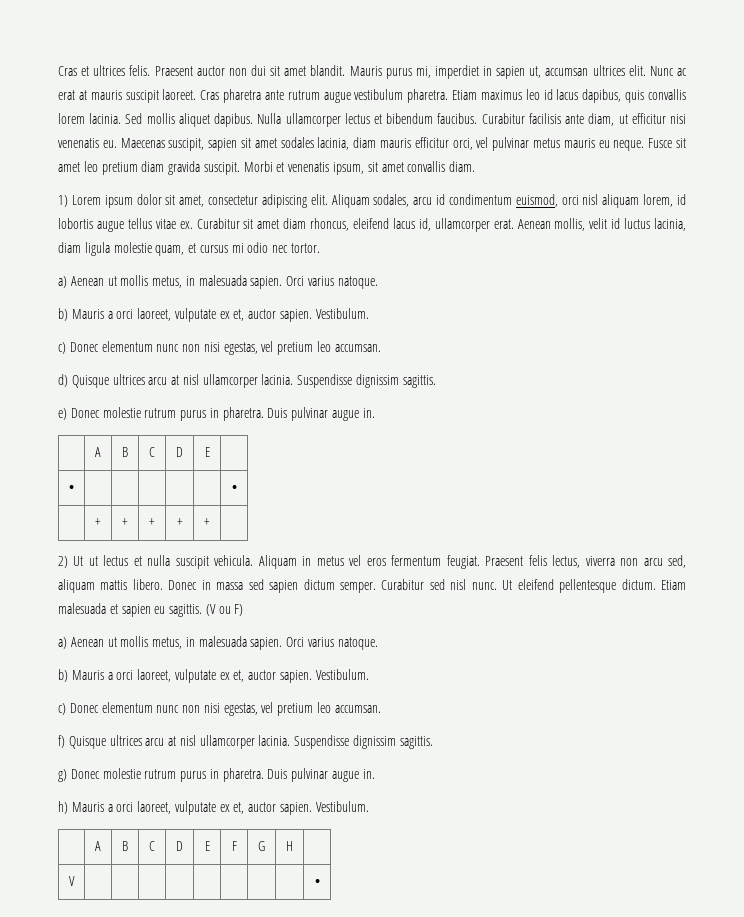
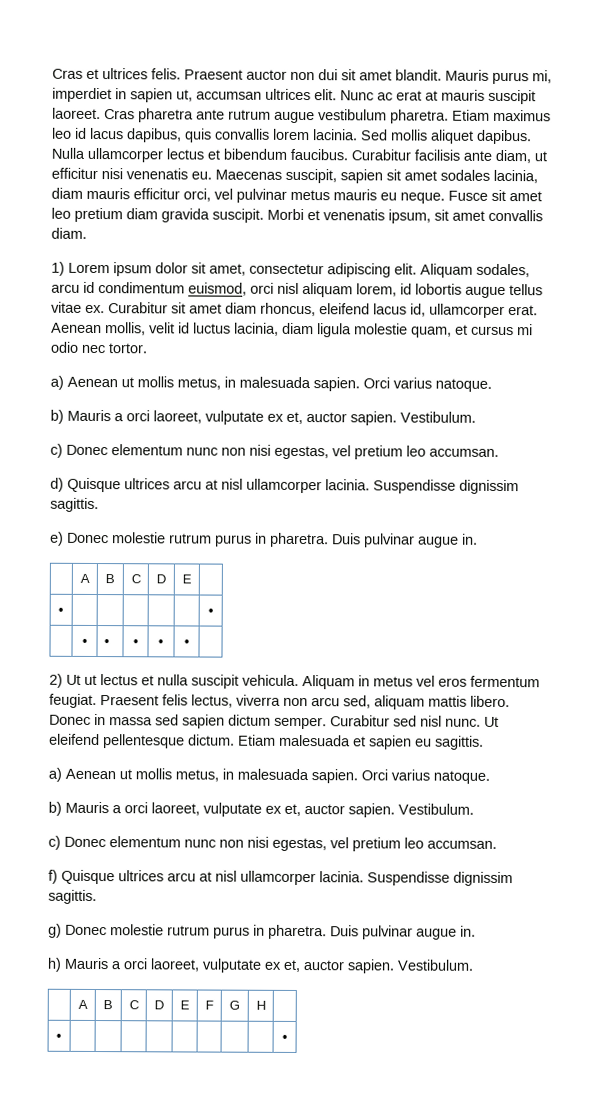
- | + | + | + | + | + |
+ | • | • | • | • | • |
- (V ou F)
- V | | | | | | | | | •
+ • | | | | | | | | | •

